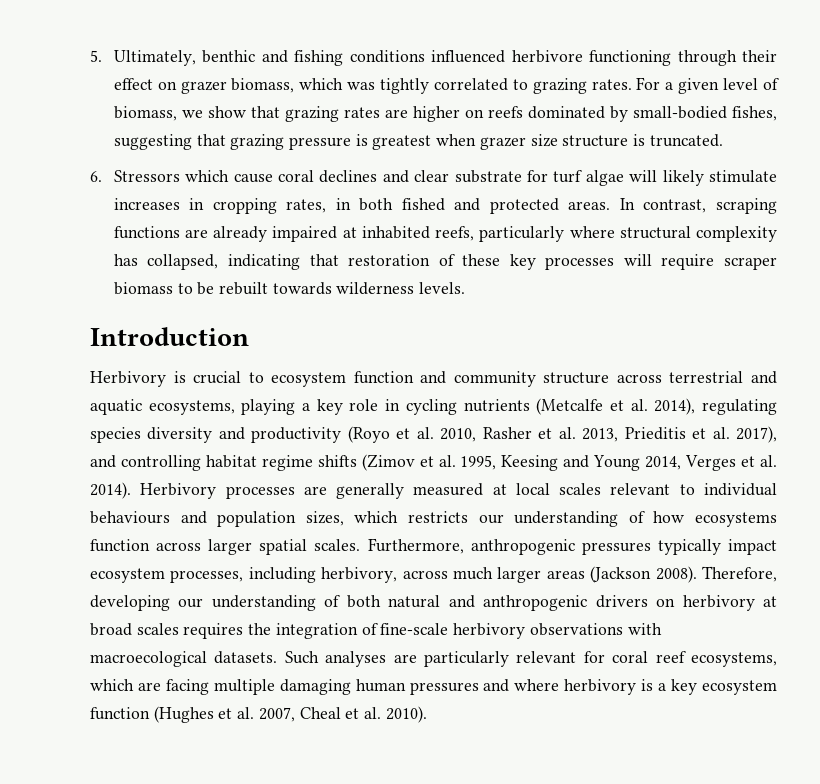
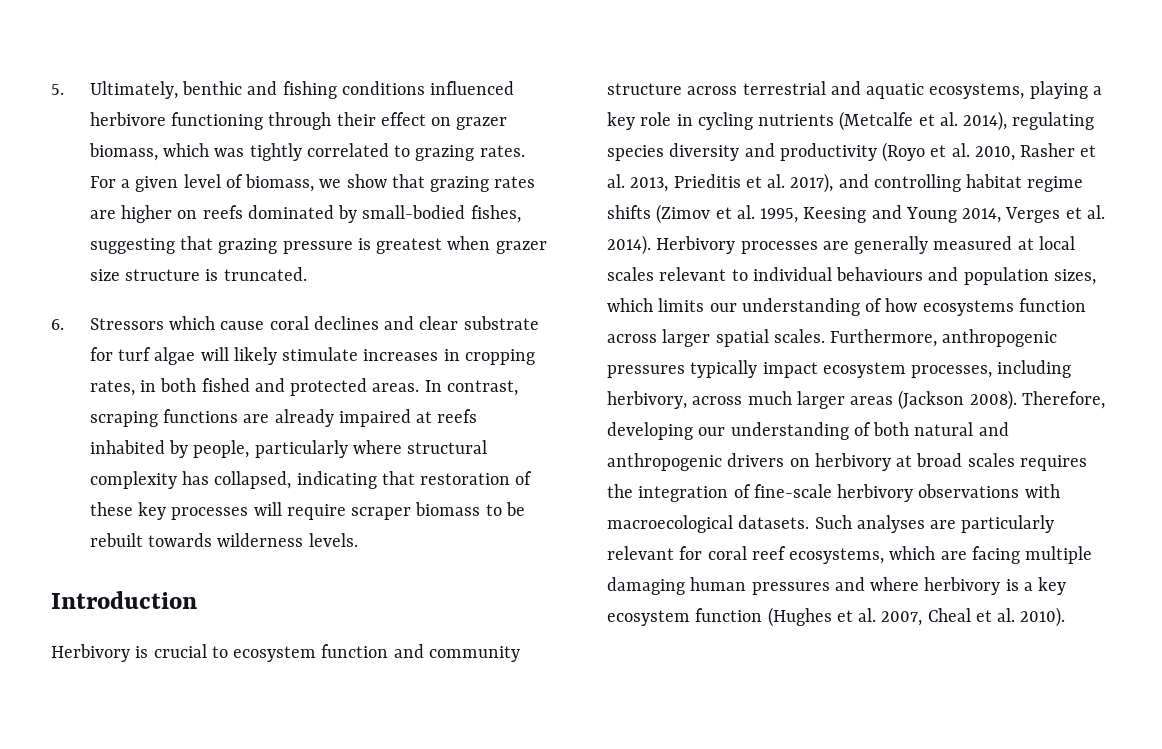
- In contrast, scraping functions are already impaired at inhabited reefs, particularly where structural complexity has collapsed, indicating that restoration of these key processes will require scraper biomass to be rebuilt towards wilderness levels.
+ In contrast, scraping functions are already impaired at reefs inhabited by people, particularly where structural complexity has collapsed, indicating that restoration of these key processes will require scraper biomass to be rebuilt towards wilderness levels.
- Herbivory processes are generally measured at local scales relevant to individual behaviours and population sizes, which restricts our understanding of how ecosystems function across larger spatial scales.
+ Herbivory processes are generally measured at local scales relevant to individual behaviours and population sizes, which limits our understanding of how ecosystems function across larger spatial scales.

